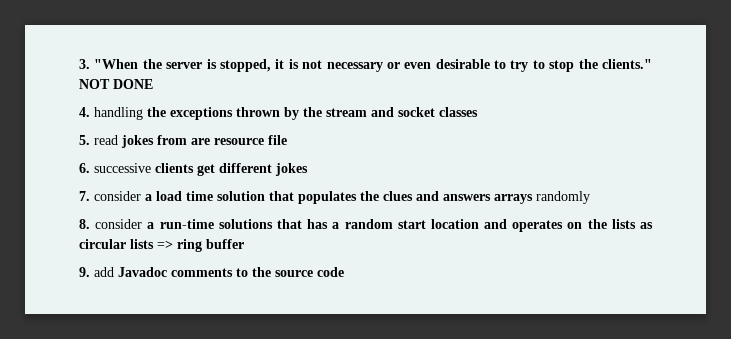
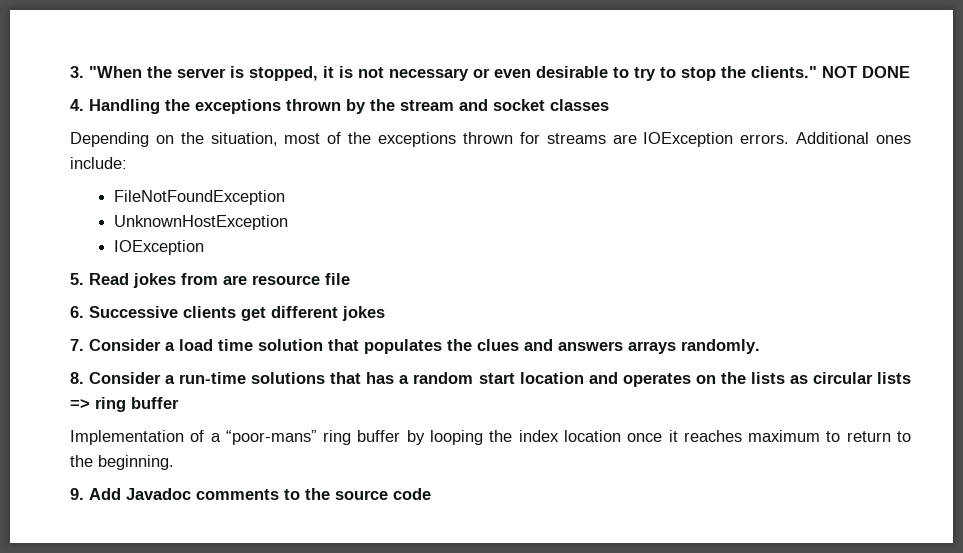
- 4. handling the exceptions thrown by the stream and socket classes
+ 4. Handling the exceptions thrown by the stream and socket classes
+ Depending on the situation, most of the exceptions thrown for streams are IOException errors. Additional ones include:
+ FileNotFoundException
+ UnknownHostException
+ IOException
- 5. read jokes from are resource file
+ 5. Read jokes from are resource file
- 6. successive clients get different jokes
+ 6. Successive clients get different jokes
- 7. consider a load time solution that populates the clues and answers arrays randomly
+ 7. Consider a load time solution that populates the clues and answers arrays randomly.
- 8. consider a run-time solutions that has a random start location and operates on the lists as circular lists => ring buffer
+ 8. Consider a run-time solutions that has a random start location and operates on the lists as circular lists => ring buffer
+ Implementation of a “poor-mans” ring buffer by looping the index location once it reaches maximum to return to the beginning.
- 9. add Javadoc comments to the source code
+ 9. Add Javadoc comments to the source code

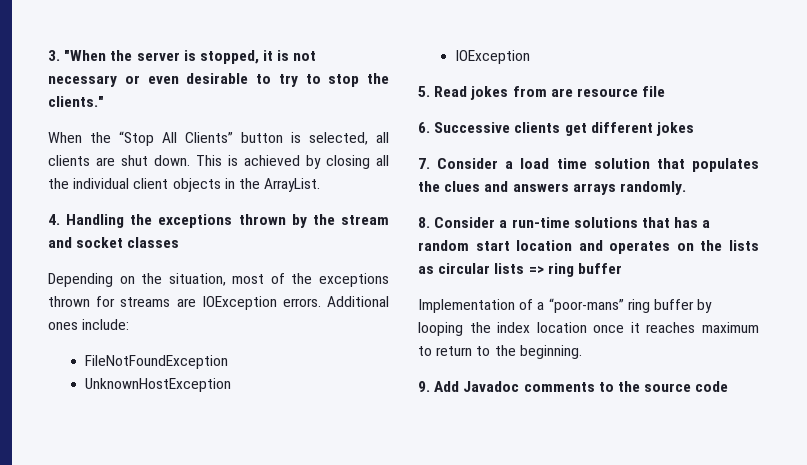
- 3. "When the server is stopped, it is not necessary or even desirable to try to stop the clients." NOT DONE
+ 3. "When the server is stopped, it is not necessary or even desirable to try to stop the clients."
+ When the “Stop All Clients” button is selected, all clients are shut down. This is achieved by closing all the individual client objects in the ArrayList.

